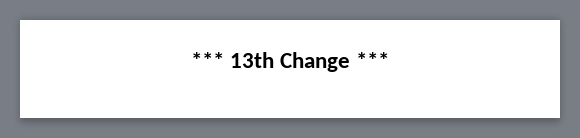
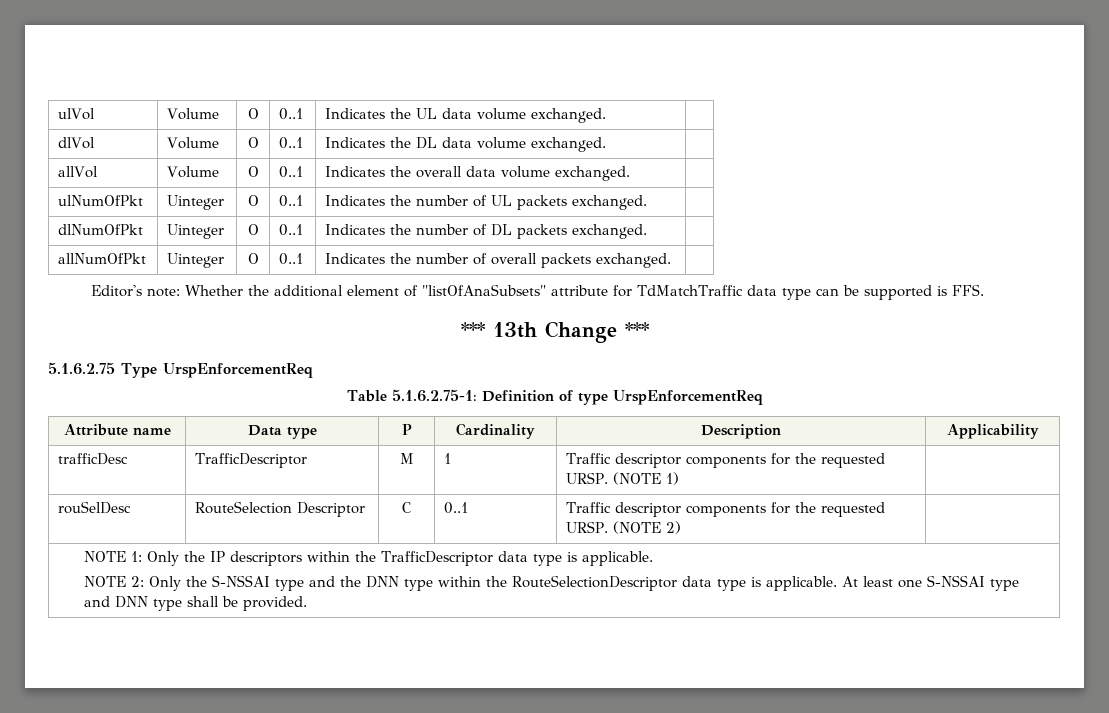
+ ulVol | Volume | O | 0..1 | Indicates the UL data volume exchanged. |
+ dlVol | Volume | O | 0..1 | Indicates the DL data volume exchanged. |
+ allVol | Volume | O | 0..1 | Indicates the overall data volume exchanged. |
+ ulNumOfPkt | Uinteger | O | 0..1 | Indicates the number of UL packets exchanged. |
+ dlNumOfPkt | Uinteger | O | 0..1 | Indicates the number of DL packets exchanged. |
+ allNumOfPkt | Uinteger | O | 0..1 | Indicates the number of overall packets exchanged. |
+ Editor's note: Whether the additional element of "listOfAnaSubsets" attribute for TdMatchTraffic data type can be supported is FFS.
  *** 13th Change ***
+ 5.1.6.2.75 Type UrspEnforcementReq
+ Table 5.1.6.2.75-1: Definition of type UrspEnforcementReq
+ Attribute name | Data type | P | Cardinality | Description | Applicability
+ trafficDesc | TrafficDescriptor | M | 1 | Traffic descriptor components for the requested URSP. (NOTE 1) |
+ rouSelDesc | RouteSelection Descriptor | C | 0..1 | Traffic descriptor components for the requested URSP. (NOTE 2) |
+ NOTE 1: Only the IP descriptors within the TrafficDescriptor data type is applicable.
+ NOTE 2: Only the S-NSSAI type and the DNN type within the RouteSelectionDescriptor data type is applicable. At least one S-NSSAI type and DNN type shall be provided.

